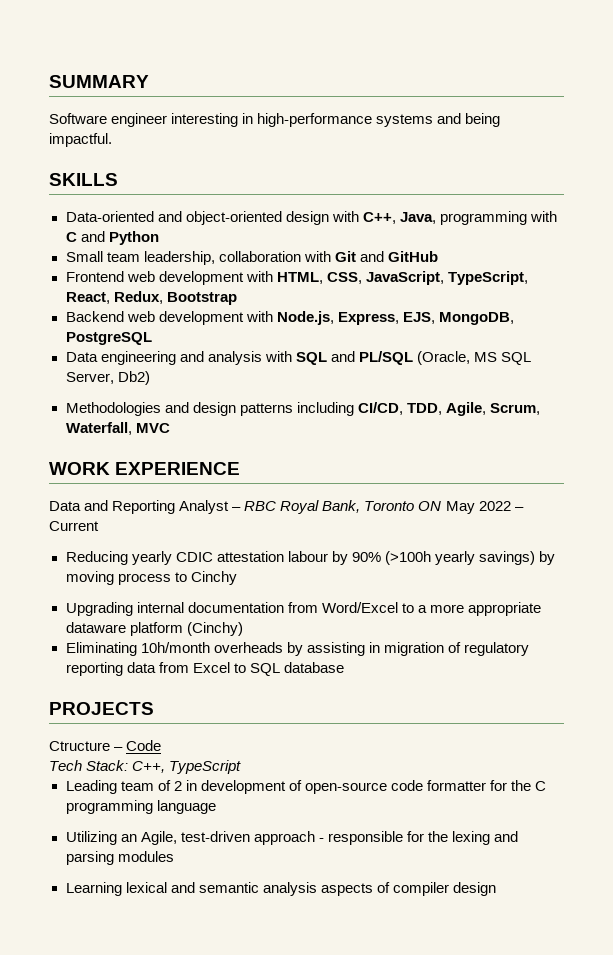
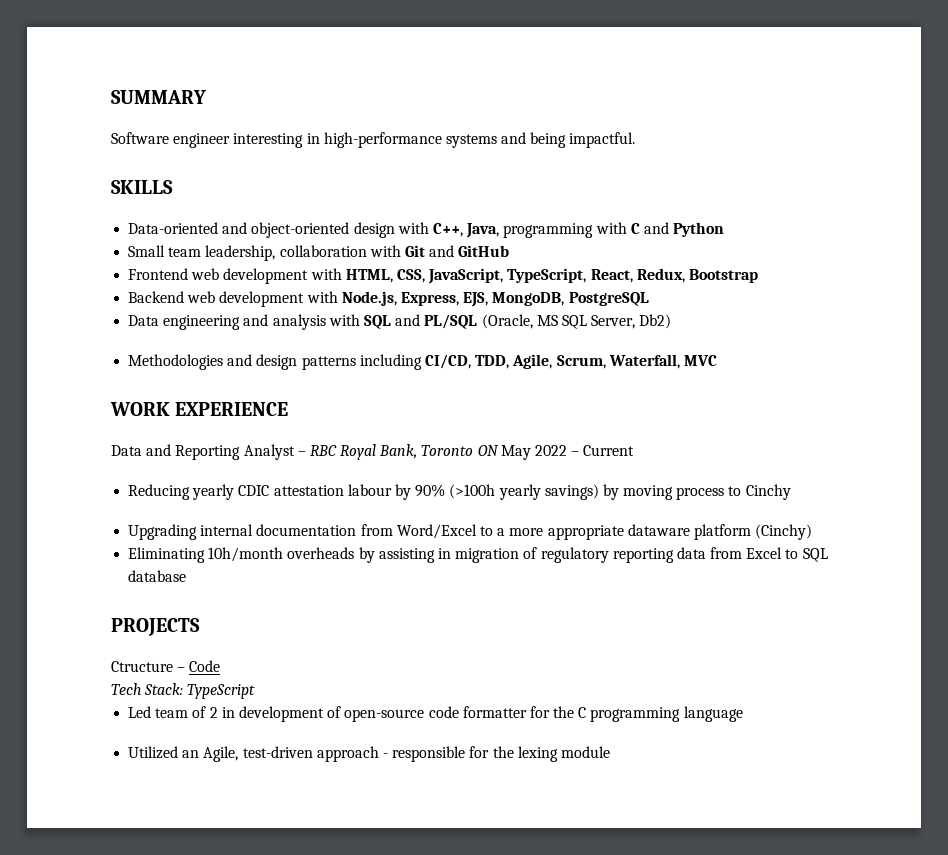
- Tech Stack: C++, TypeScript
+ Tech Stack: TypeScript
- Leading team of 2 in development of open-source code formatter for the C programming language
+ Led team of 2 in development of open-source code formatter for the C programming language
- Utilizing an Agile, test-driven approach - responsible for the lexing and parsing modules
- Learning lexical and semantic analysis aspects of compiler design
+ Utilized an Agile, test-driven approach - responsible for the lexing module

